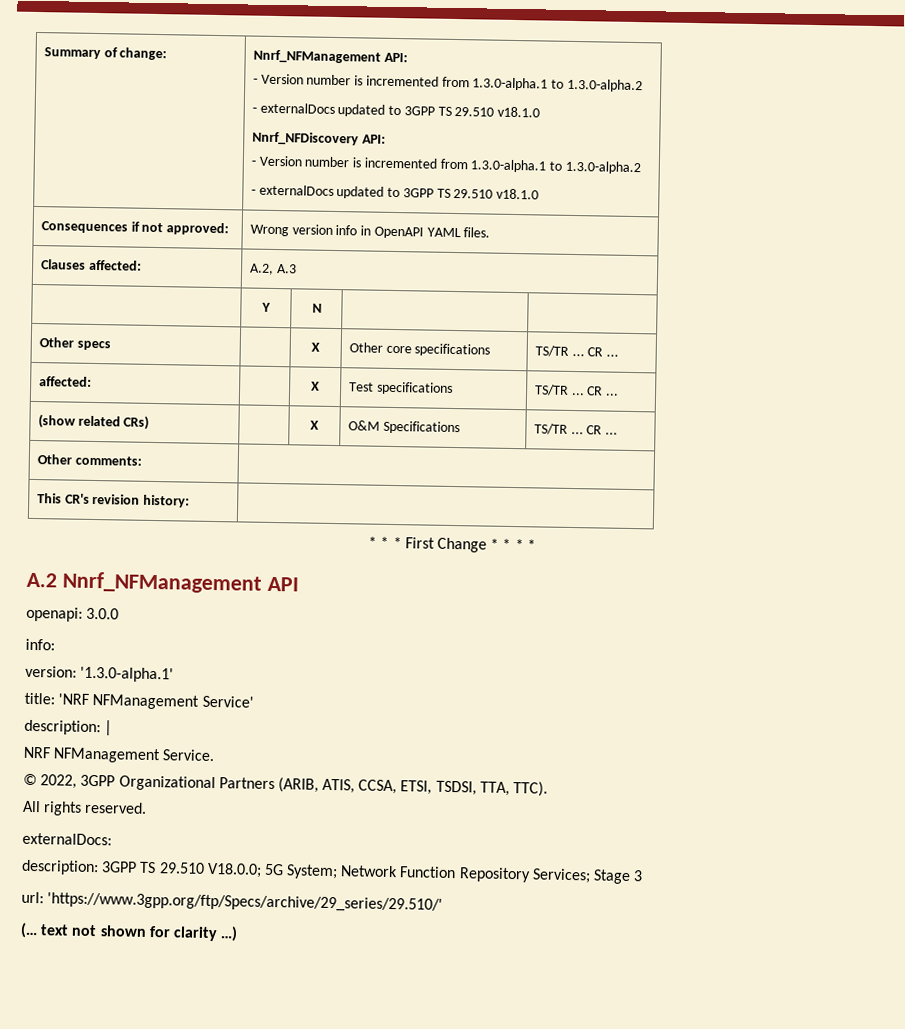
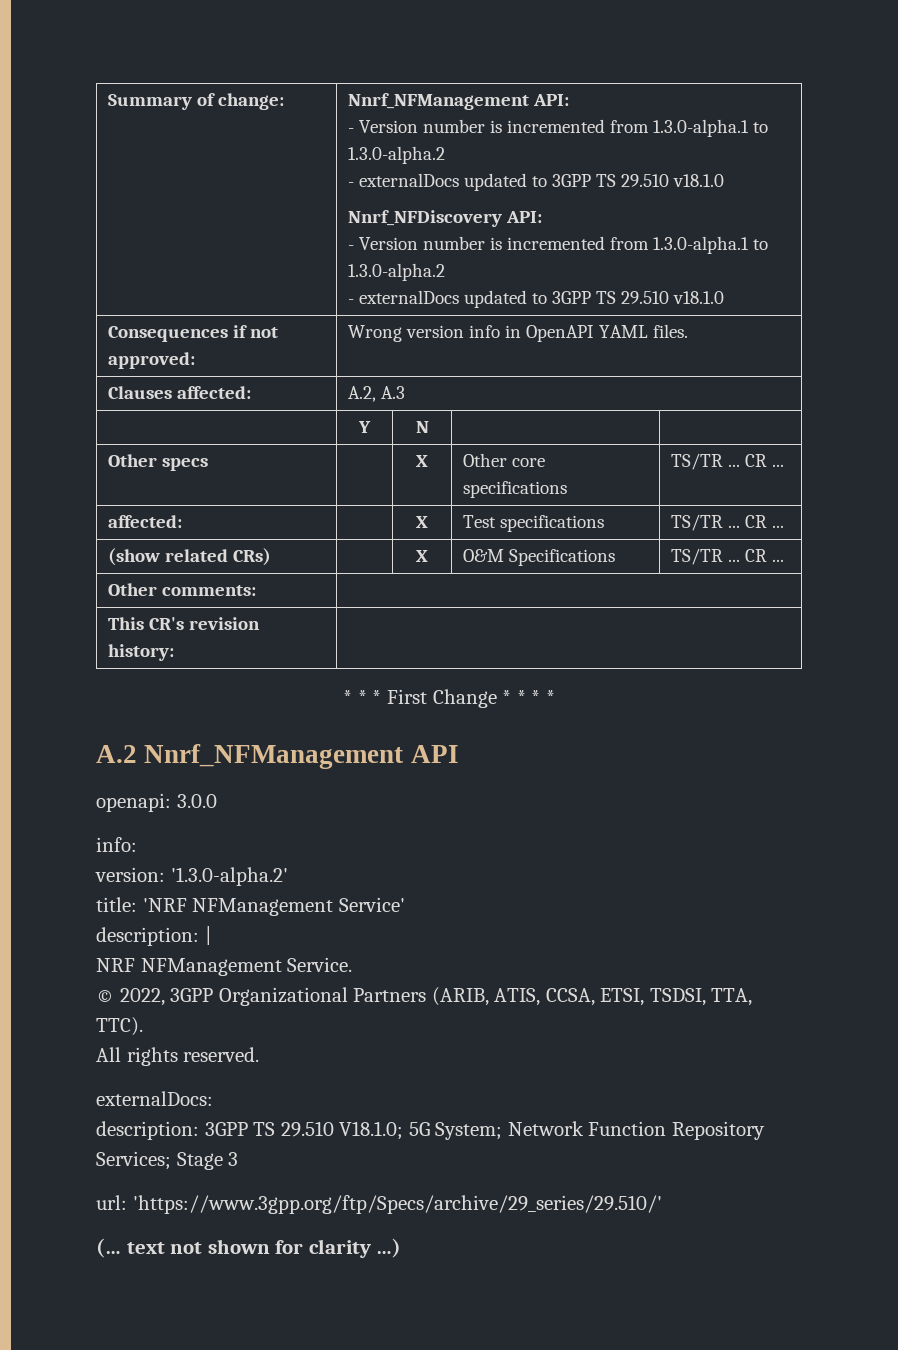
- version: '1.3.0-alpha.1'
+ version: '1.3.0-alpha.2'
- description: 3GPP TS 29.510 V18.0.0; 5G System; Network Function Repository Services; Stage 3
+ description: 3GPP TS 29.510 V18.1.0; 5G System; Network Function Repository Services; Stage 3

